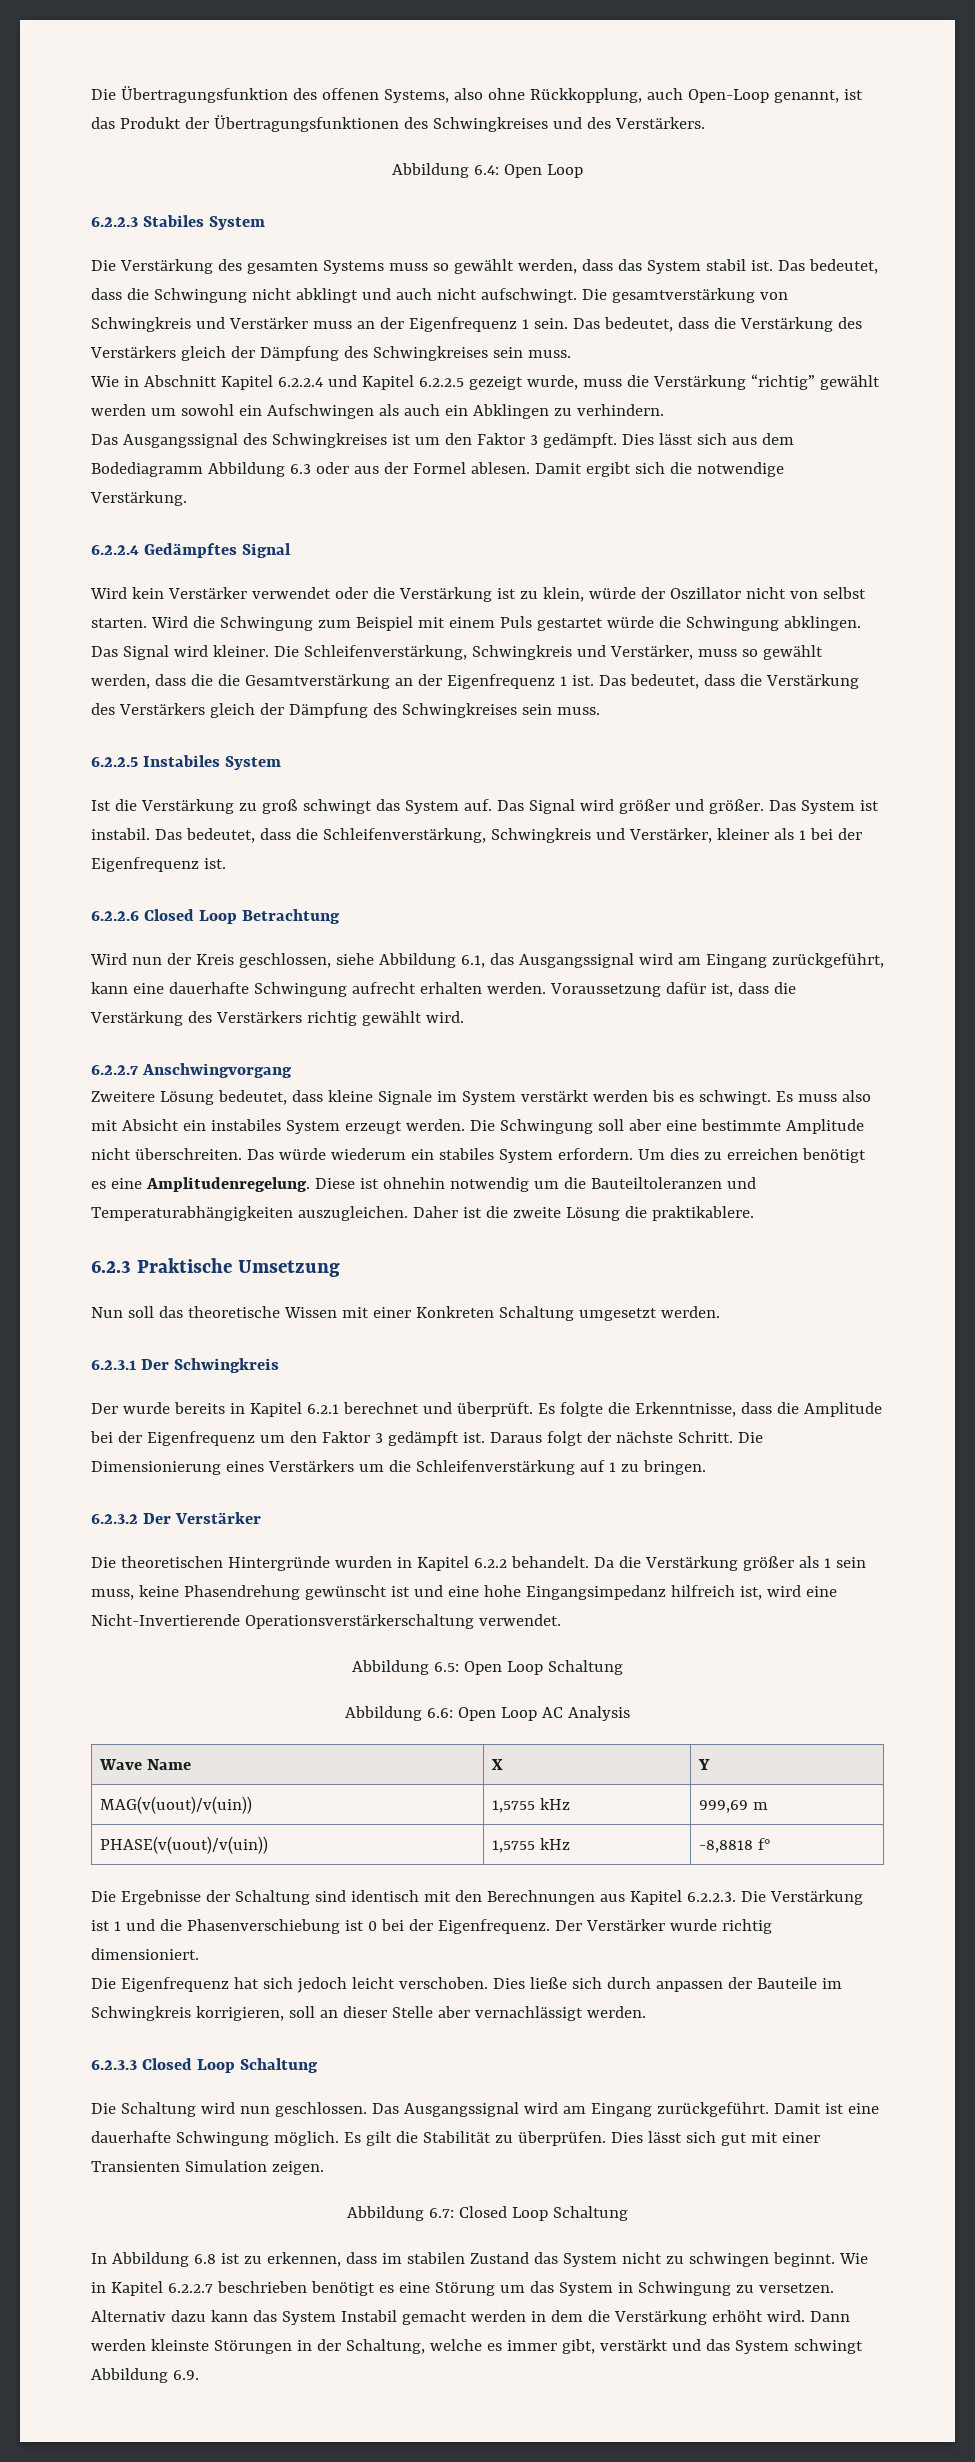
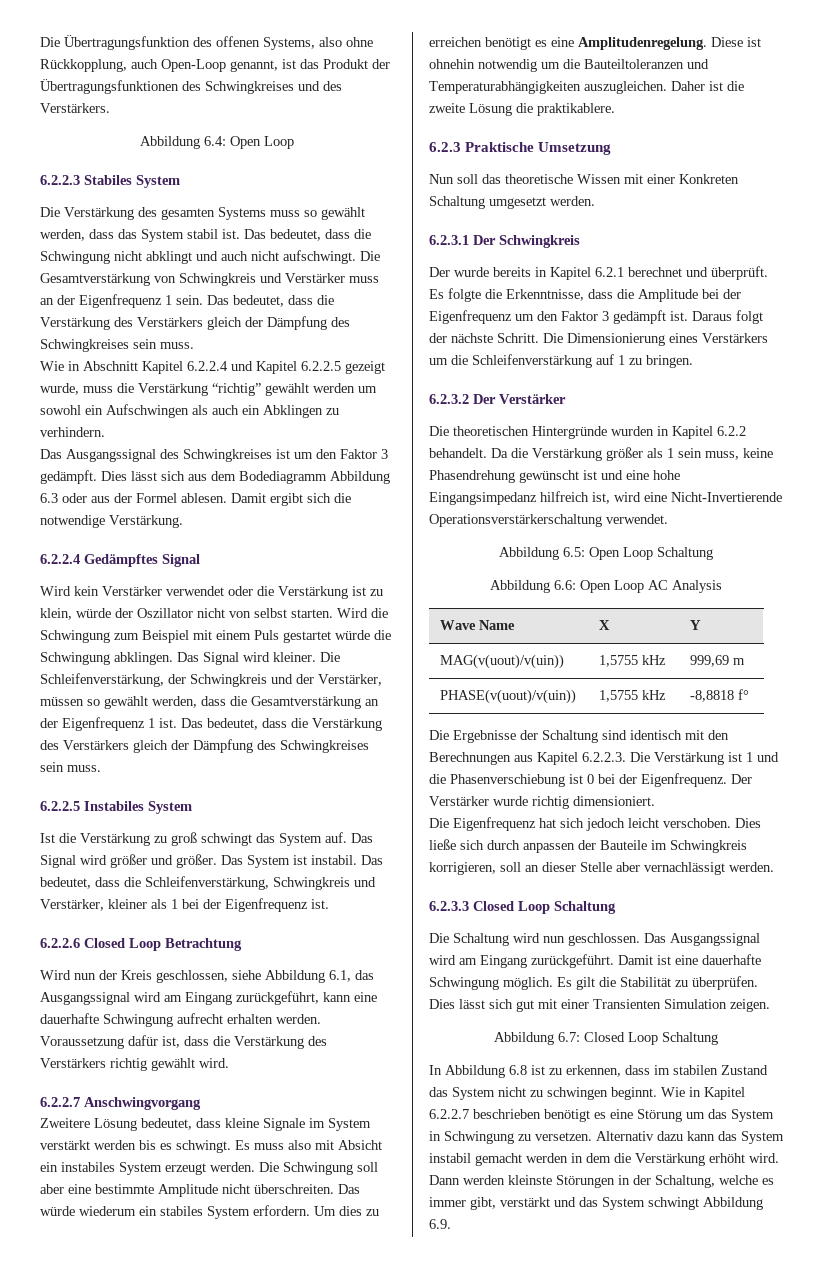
- Die gesamtverstärkung von Schwingkreis und Verstärker muss an der Eigenfrequenz 1 sein.
+ Die Gesamtverstärkung von Schwingkreis und Verstärker muss an der Eigenfrequenz 1 sein.
- Die Schleifenverstärkung, Schwingkreis und Verstärker, muss so gewählt werden, dass die die Gesamtverstärkung an der Eigenfrequenz 1 ist.
+ Die Schleifenverstärkung, der Schwingkreis und der Verstärker, müssen so gewählt werden, dass die Gesamtverstärkung an der Eigenfrequenz 1 ist.
- Alternativ dazu kann das System Instabil gemacht werden in dem die Verstärkung erhöht wird.
+ Alternativ dazu kann das System instabil gemacht werden in dem die Verstärkung erhöht wird.

